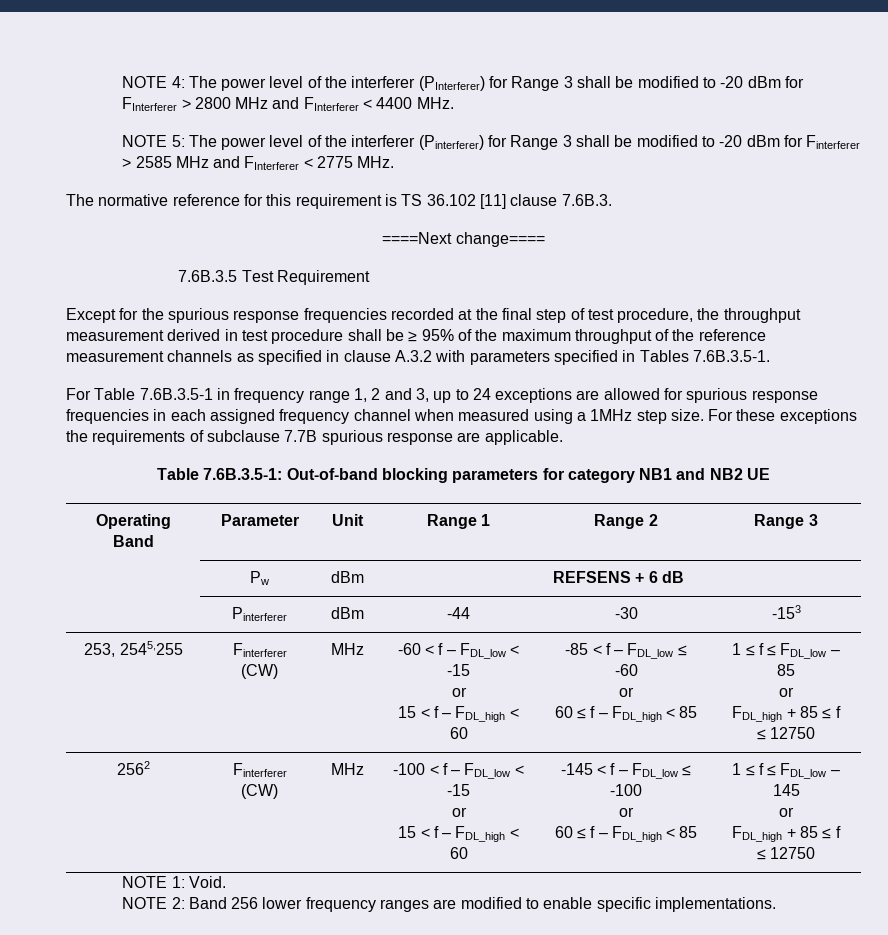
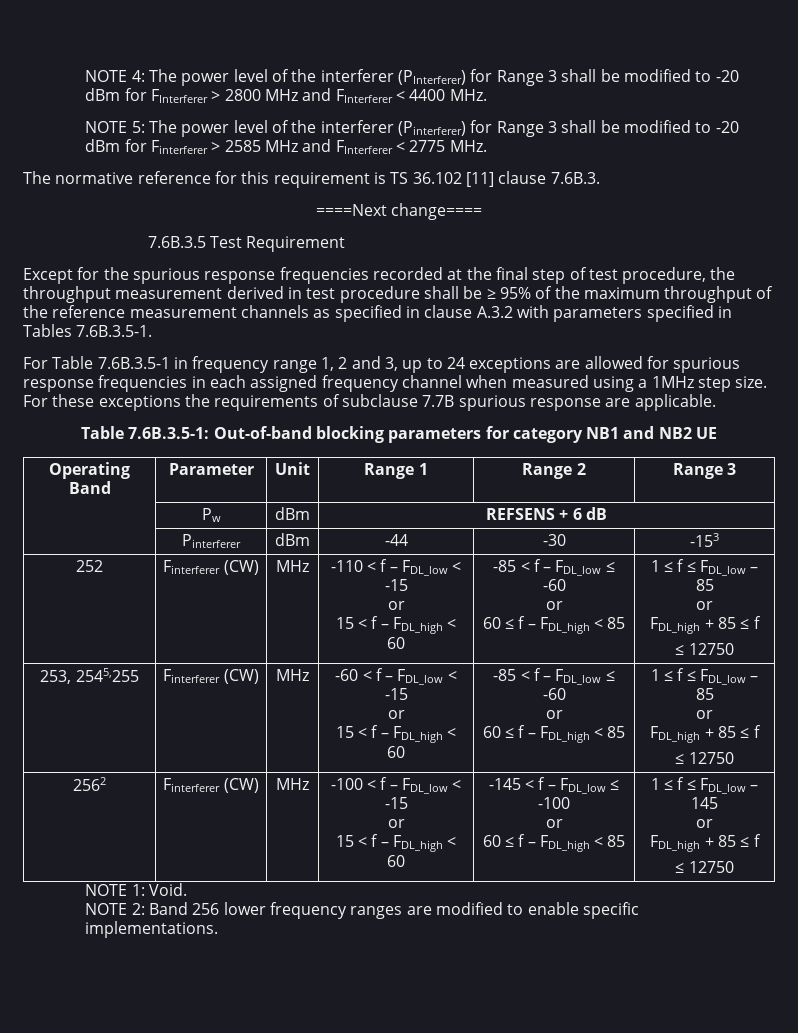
+ 252 | Finterferer (CW) | MHz | -110 < f – FDL_low < -15
+ or
+ 15 < f – FDL_high < 60 | -85 < f – FDL_low ≤ -60
+ or
+ 60 ≤ f – FDL_high < 85 | 1 ≤ f ≤ FDL_low – 85
+ or
+ FDL_high + 85 ≤ f
+ ≤ 12750

